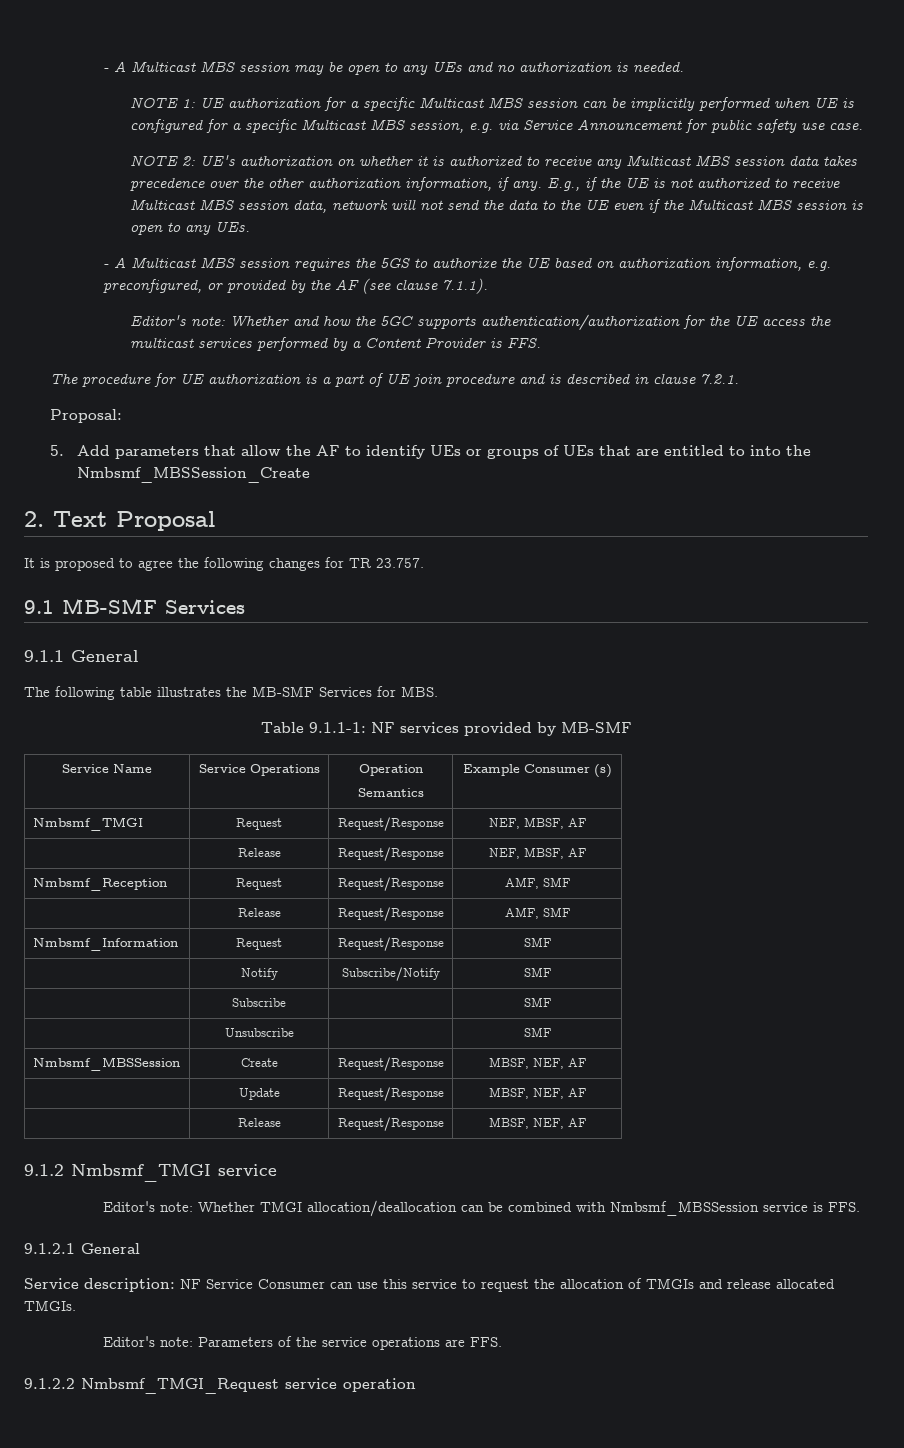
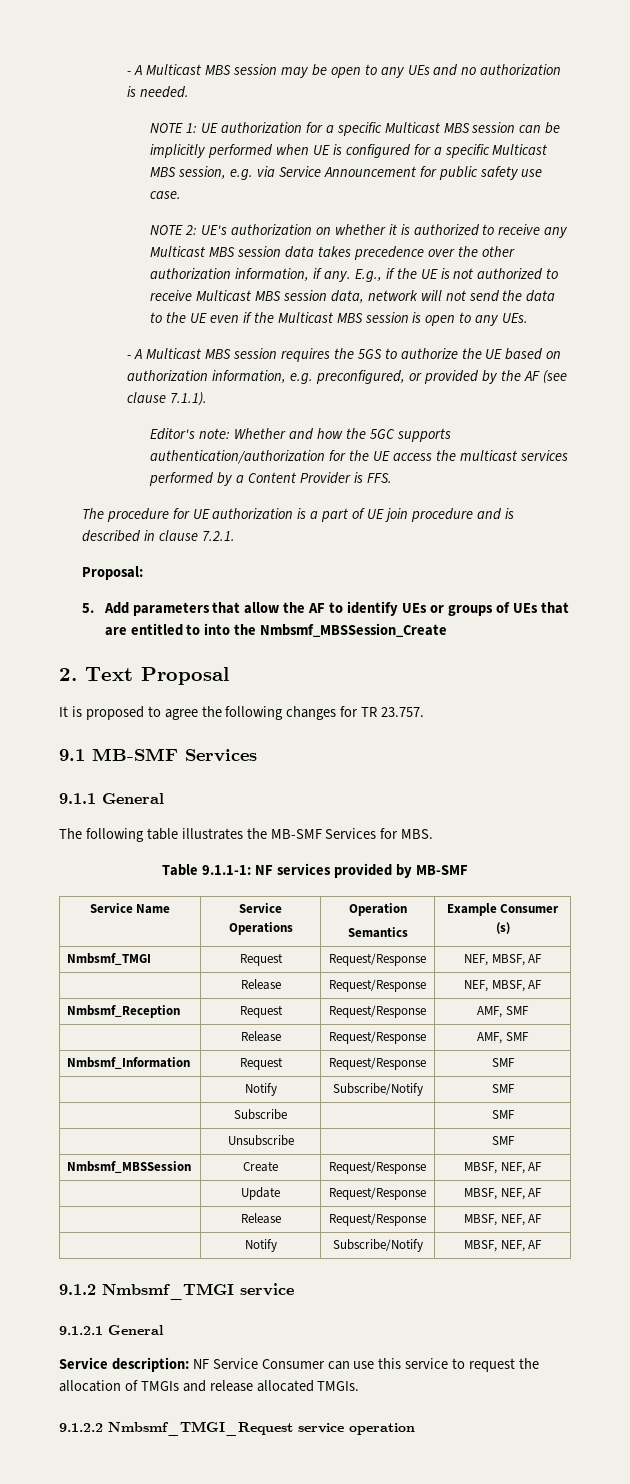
+ | Notify | Subscribe/Notify | MBSF, NEF, AF
  9.1.2 Nmbsmf_TMGI service
- Editor's note: Whether TMGI allocation/deallocation can be combined with Nmbsmf_MBSSession service is FFS.
- Editor's note: Parameters of the service operations are FFS.

